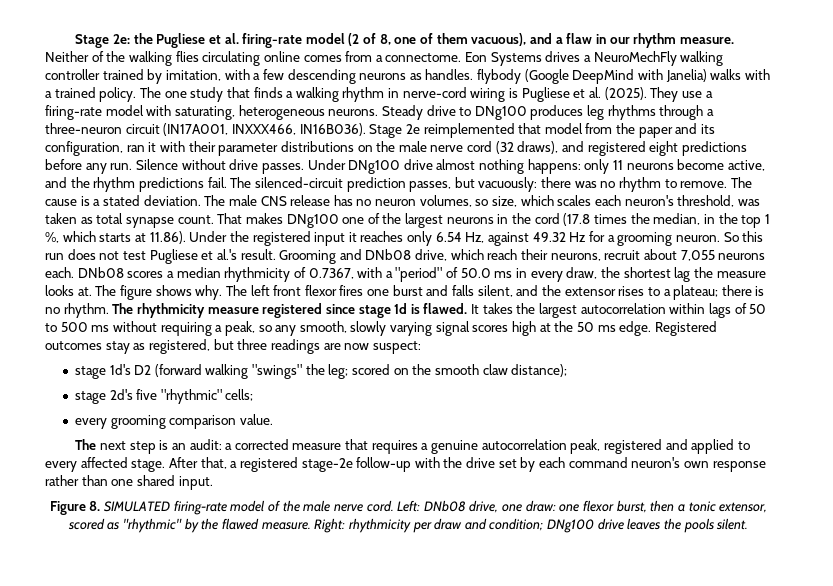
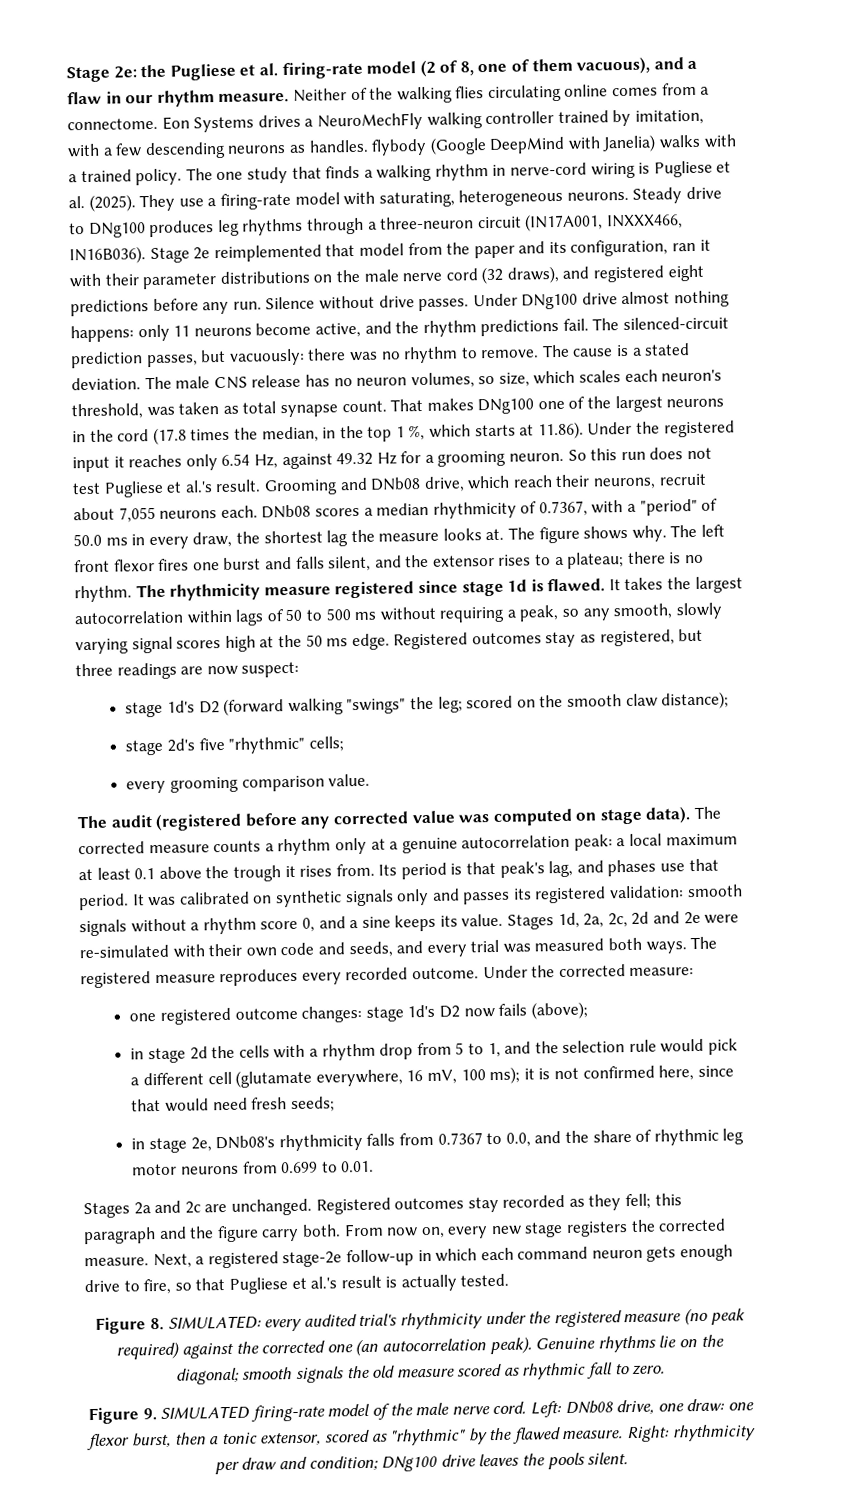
- The next step is an audit: a corrected measure that requires a genuine autocorrelation peak, registered and applied to every affected stage. After that, a registered stage-2e follow-up with the drive set by each command neuron's own response rather than one shared input.
- Figure 8. SIMULATED firing-rate model of the male nerve cord.
+ The audit (registered before any corrected value was computed on stage data). The corrected measure counts a rhythm only at a genuine autocorrelation peak: a local maximum at least 0.1 above the trough it rises from. Its period is that peak's lag, and phases use that period. It was calibrated on synthetic signals only and passes its registered validation: smooth signals without a rhythm score 0, and a sine keeps its value. Stages 1d, 2a, 2c, 2d and 2e were re-simulated with their own code and seeds, and every trial was measured both ways. The registered measure reproduces every recorded outcome. Under the corrected measure:
+ one registered outcome changes: stage 1d's D2 now fails (above);
+ in stage 2d the cells with a rhythm drop from 5 to 1, and the selection rule would pick a different cell (glutamate everywhere, 16 mV, 100 ms); it is not confirmed here, since that would need fresh seeds;
+ in stage 2e, DNb08's rhythmicity falls from 0.7367 to 0.0, and the share of rhythmic leg motor neurons from 0.699 to 0.01.
+ Stages 2a and 2c are unchanged. Registered outcomes stay recorded as they fell; this paragraph and the figure carry both. From now on, every new stage registers the corrected measure. Next, a registered stage-2e follow-up in which each command neuron gets enough drive to fire, so that Pugliese et al.'s result is actually tested.
+ Figure 8. SIMULATED: every audited trial's rhythmicity under the registered measure (no peak required) against the corrected one (an autocorrelation peak). Genuine rhythms lie on the diagonal; smooth signals the old measure scored as rhythmic fall to zero.
+ Figure 9. SIMULATED firing-rate model of the male nerve cord.

